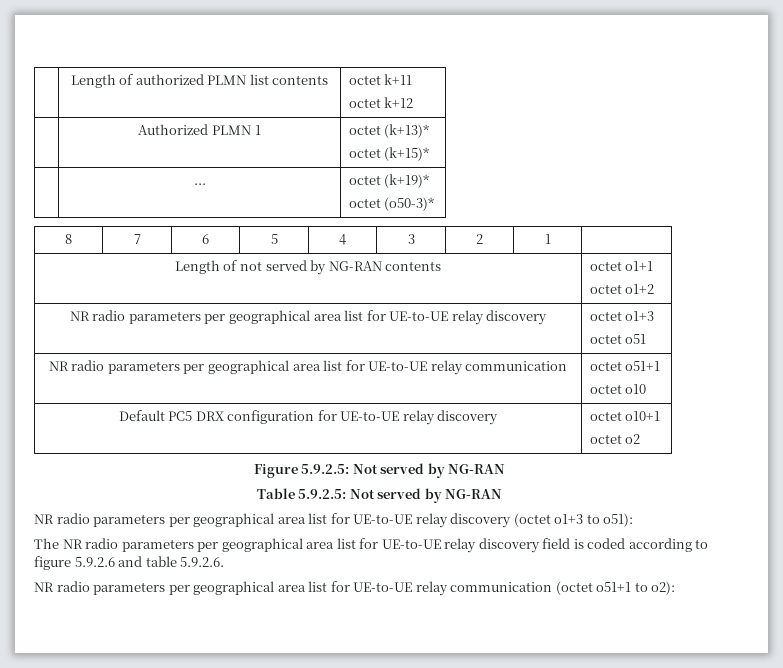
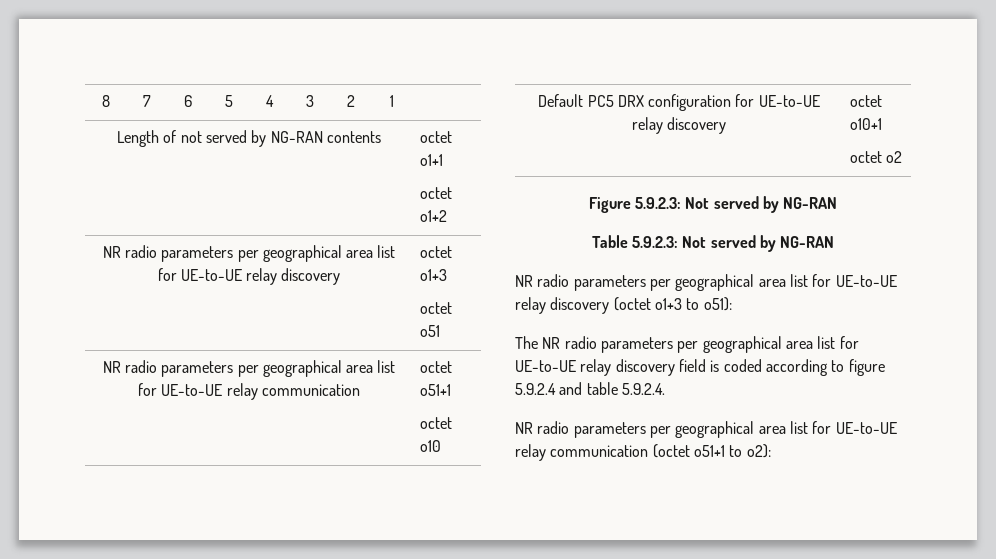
- | Length of authorized PLMN list contents | octet k+11
- octet k+12
- | Authorized PLMN 1 | octet (k+13)*
- octet (k+15)*
- | ... | octet (k+19)*
- octet (o50-3)*
- Figure 5.9.2.5: Not served by NG-RAN
+ Figure 5.9.2.3: Not served by NG-RAN
- Table 5.9.2.5: Not served by NG-RAN
+ Table 5.9.2.3: Not served by NG-RAN
- The NR radio parameters per geographical area list for UE-to-UE relay discovery field is coded according to figure 5.9.2.6 and table 5.9.2.6.
+ The NR radio parameters per geographical area list for UE-to-UE relay discovery field is coded according to figure 5.9.2.4 and table 5.9.2.4.

